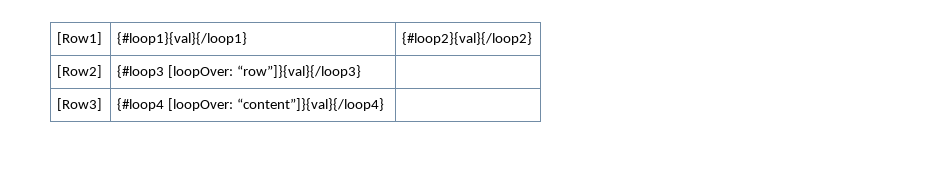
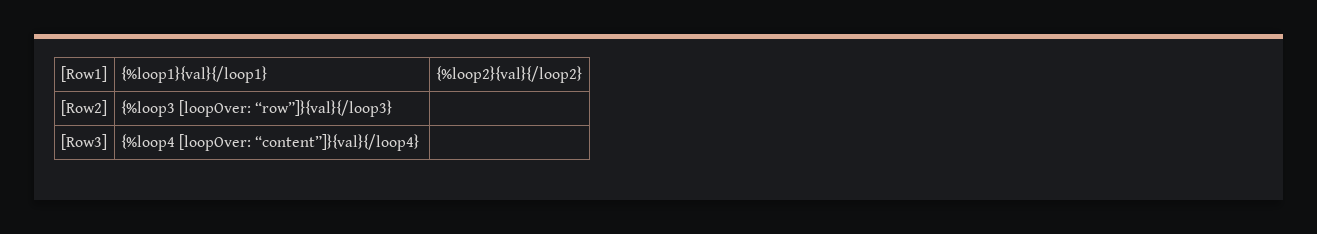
- [Row1] | {#loop1}{val}{/loop1} | {#loop2}{val}{/loop2}
+ [Row1] | {%loop1}{val}{/loop1} | {%loop2}{val}{/loop2}
- [Row2] | {#loop3 [loopOver: “row”]}{val}{/loop3} |
+ [Row2] | {%loop3 [loopOver: “row”]}{val}{/loop3} |
- [Row3] | {#loop4 [loopOver: “content”]}{val}{/loop4} |
+ [Row3] | {%loop4 [loopOver: “content”]}{val}{/loop4} |

